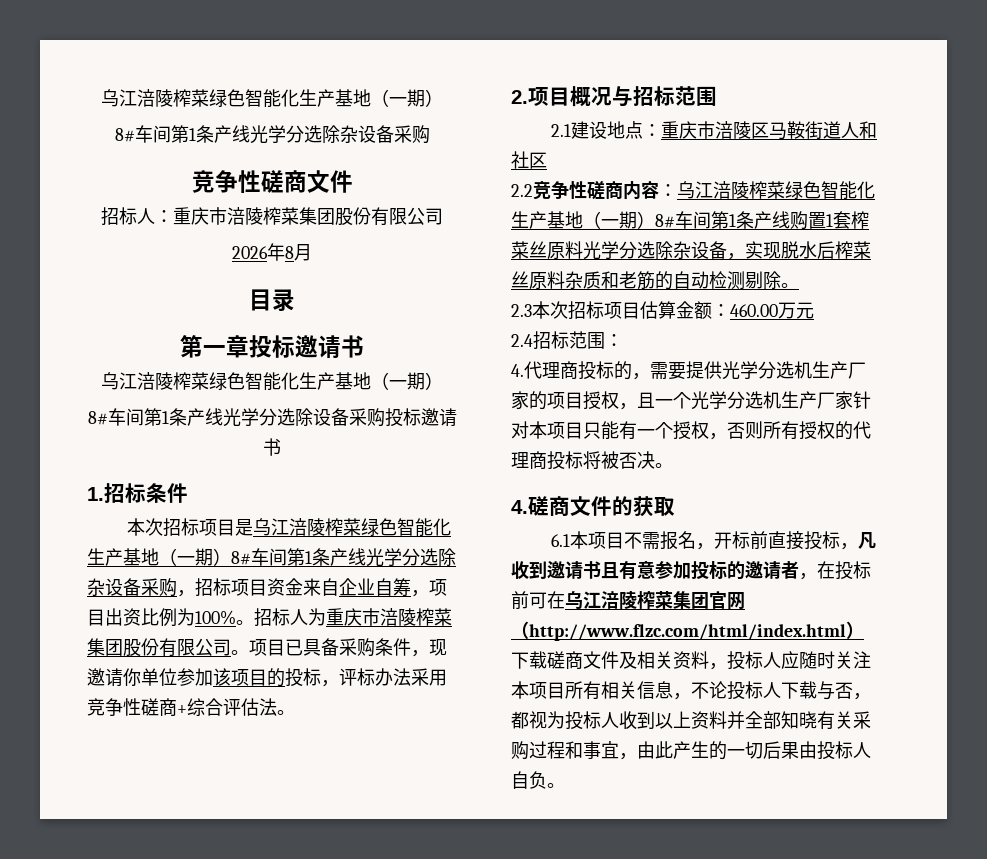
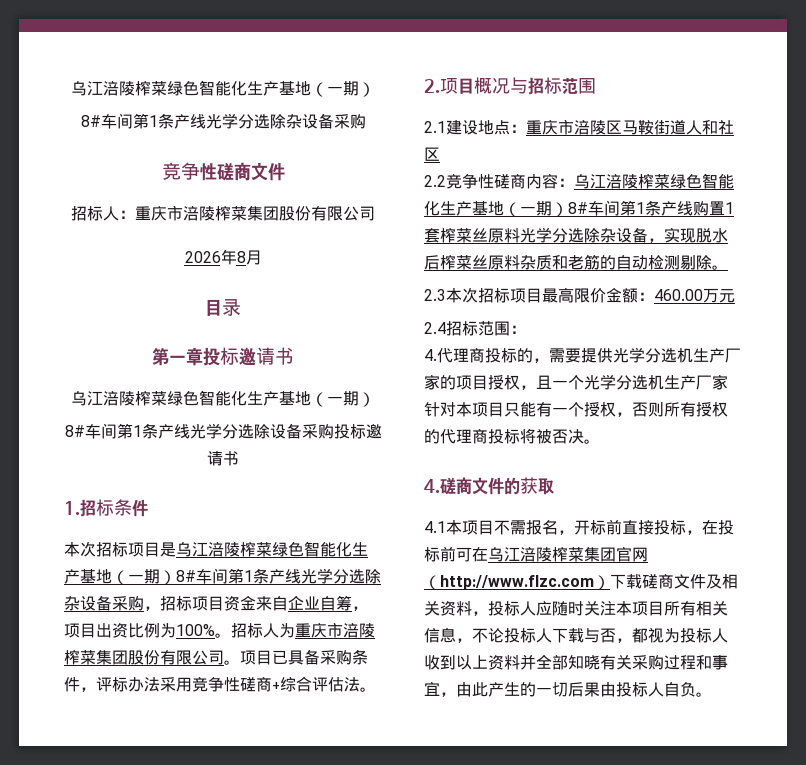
- 项目已具备采购条件，现邀请你单位参加该项目的投标，评标办法采用竞争性磋商+综合评估法。
+ 项目已具备采购条件，评标办法采用竞争性磋商+综合评估法。
- 2.3本次招标项目估算金额：460.00万元
+ 2.3本次招标项目最高限价金额：460.00万元
- 6.1本项目不需报名，开标前直接投标，凡收到邀请书且有意参加投标的邀请者，在投标前可在乌江涪陵榨菜集团官网（http://www.flzc.com/html/index.html）下载磋商文件及相关资料，投标人应随时关注本项目所有相关信息，不论投标人下载与否，都视为投标人收到以上资料并全部知晓有关采购过程和事宜，由此产生的一切后果由投标人自负。
+ 4.1本项目不需报名，开标前直接投标，在投标前可在乌江涪陵榨菜集团官网（http://www.flzc.com）下载磋商文件及相关资料，投标人应随时关注本项目所有相关信息，不论投标人下载与否，都视为投标人收到以上资料并全部知晓有关采购过程和事宜，由此产生的一切后果由投标人自负。

